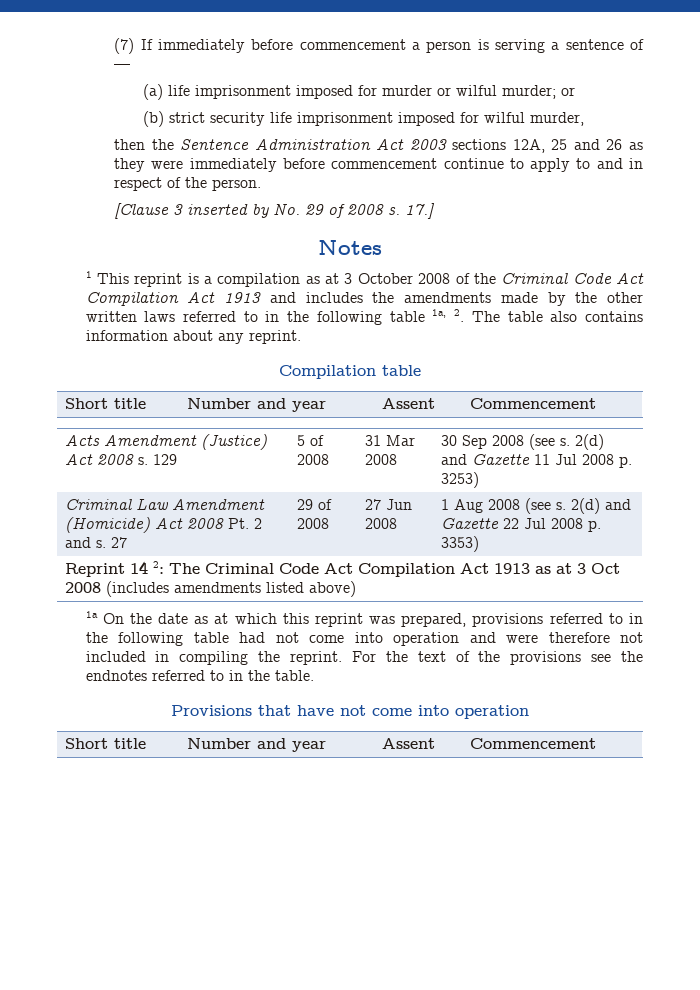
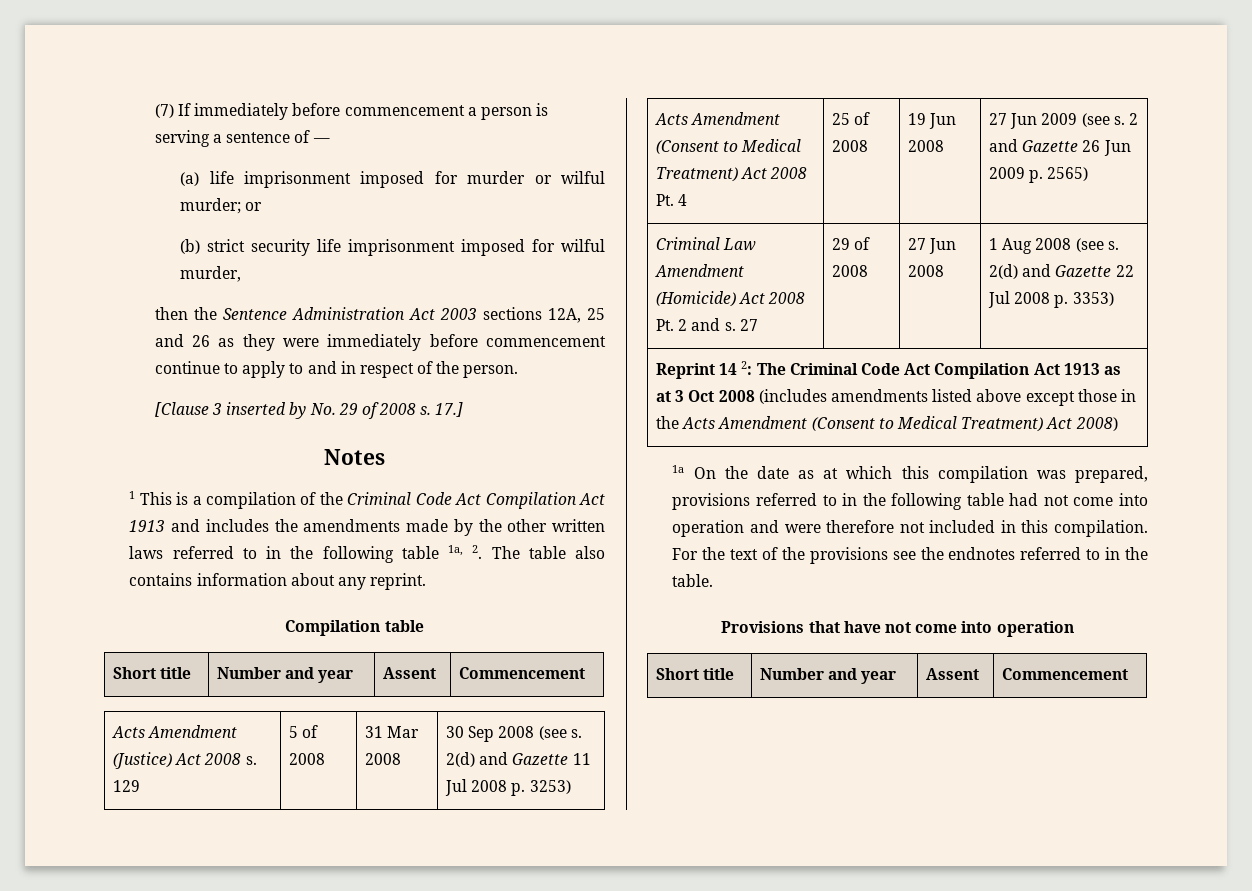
- 1 This reprint is a compilation as at 3 October 2008 of the Criminal Code Act Compilation Act 1913 and includes the amendments made by the other written laws referred to in the following table 1a, 2. The table also contains information about any reprint.
+ 1 This is a compilation of the Criminal Code Act Compilation Act 1913 and includes the amendments made by the other written laws referred to in the following table 1a, 2. The table also contains information about any reprint.
+ Acts Amendment (Consent to Medical Treatment) Act 2008 Pt. 4 | 25 of 2008 | 19 Jun 2008 | 27 Jun 2009 (see s. 2 and Gazette 26 Jun 2009 p. 2565)
- Reprint 14 2: The Criminal Code Act Compilation Act 1913 as at 3 Oct 2008 (includes amendments listed above)
+ Reprint 14 2: The Criminal Code Act Compilation Act 1913 as at 3 Oct 2008 (includes amendments listed above except those in the Acts Amendment (Consent to Medical Treatment) Act 2008)
- 1a On the date as at which this reprint was prepared, provisions referred to in the following table had not come into operation and were therefore not included in compiling the reprint.
+ 1a On the date as at which this compilation was prepared, provisions referred to in the following table had not come into operation and were therefore not included in this compilation.

